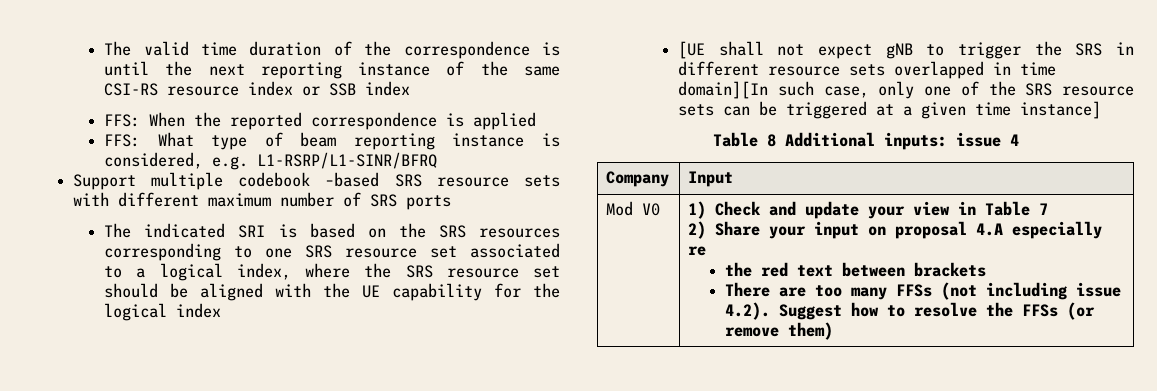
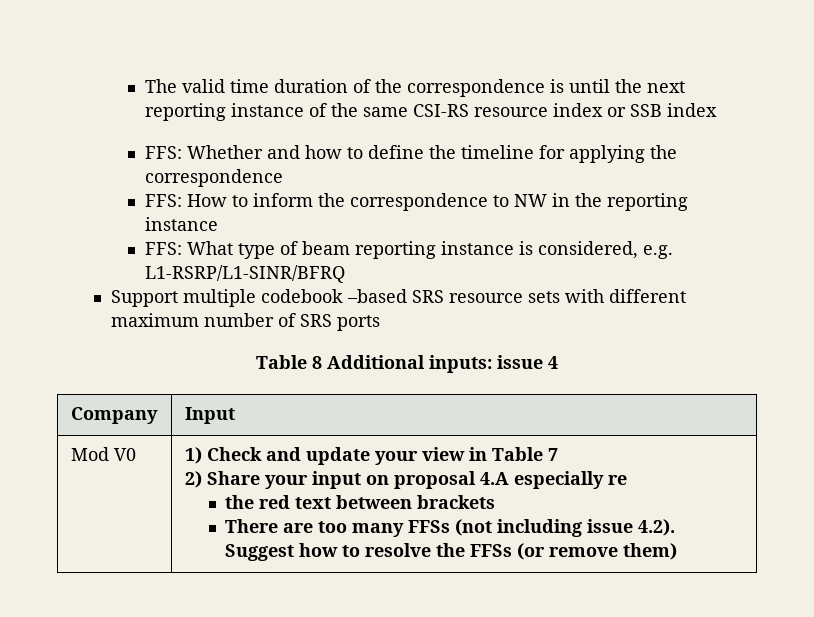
- FFS: When the reported correspondence is applied
+ FFS: Whether and how to define the timeline for applying the correspondence
+ FFS: How to inform the correspondence to NW in the reporting instance
- The indicated SRI is based on the SRS resources corresponding to one SRS resource set associated to a logical index, where the SRS resource set should be aligned with the UE capability for the logical index
- [UE shall not expect gNB to trigger the SRS in different resource sets overlapped in time domain][In such case, only one of the SRS resource sets can be triggered at a given time instance]

